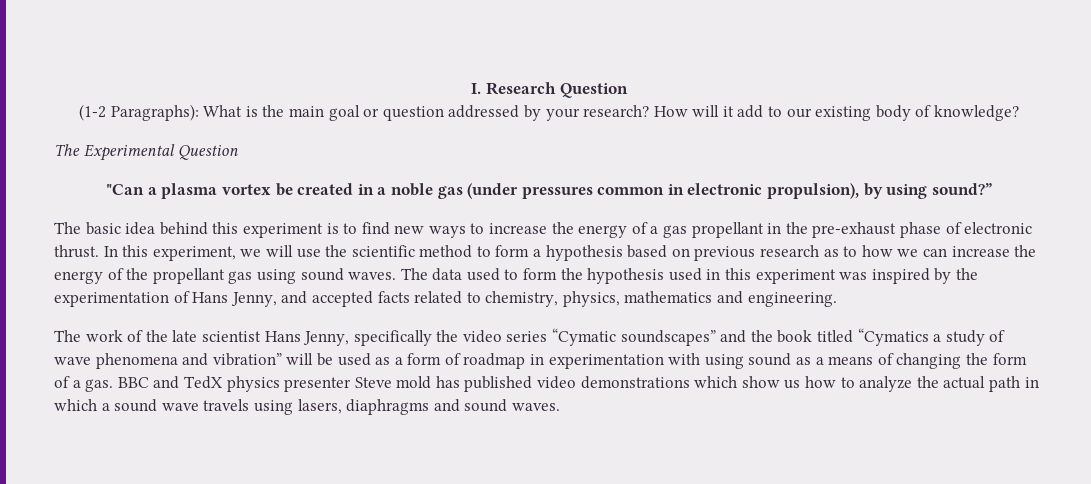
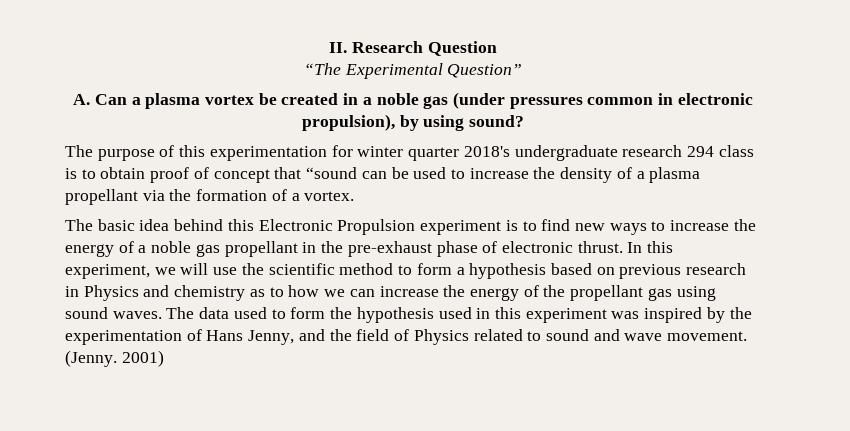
- I. Research Question
+ II. Research Question
- (1-2 Paragraphs): What is the main goal or question addressed by your research? How will it add to our existing body of knowledge?
- The Experimental Question
- "Can a plasma vortex be created in a noble gas (under pressures common in electronic propulsion), by using sound?”
+ “The Experimental Question”
+ A. Can a plasma vortex be created in a noble gas (under pressures common in electronic propulsion), by using sound?
+ The purpose of this experimentation for winter quarter 2018's undergraduate research 294 class is to obtain proof of concept that “sound can be used to increase the density of a plasma propellant via the formation of a vortex.
- The basic idea behind this experiment is to find new ways to increase the energy of a gas propellant in the pre-exhaust phase of electronic thrust.
+ The basic idea behind this Electronic Propulsion experiment is to find new ways to increase the energy of a noble gas propellant in the pre-exhaust phase of electronic thrust.
- In this experiment, we will use the scientific method to form a hypothesis based on previous research as to how we can increase the energy of the propellant gas using sound waves.
+ In this experiment, we will use the scientific method to form a hypothesis based on previous research in Physics and chemistry as to how we can increase the energy of the propellant gas using sound waves.
- The data used to form the hypothesis used in this experiment was inspired by the experimentation of Hans Jenny, and accepted facts related to chemistry, physics, mathematics and engineering.
- The work of the late scientist Hans Jenny, specifically the video series “Cymatic soundscapes” and the book titled “Cymatics a study of wave phenomena and vibration” will be used as a form of roadmap in experimentation with using sound as a means of changing the form of a gas. BBC and TedX physics presenter Steve mold has published video demonstrations which show us how to analyze the actual path in which a sound wave travels using lasers, diaphragms and sound waves.
+ The data used to form the hypothesis used in this experiment was inspired by the experimentation of Hans Jenny, and the field of Physics related to sound and wave movement. (Jenny. 2001)

